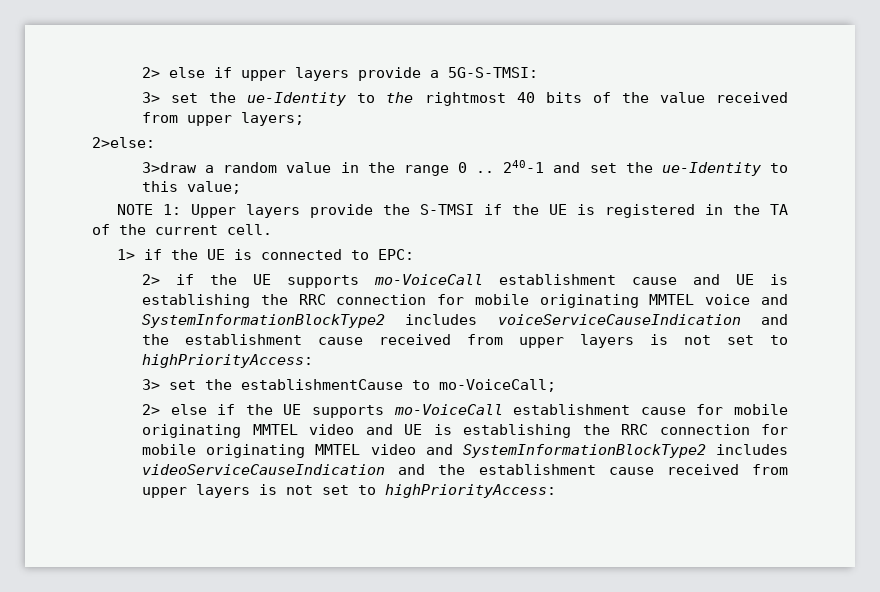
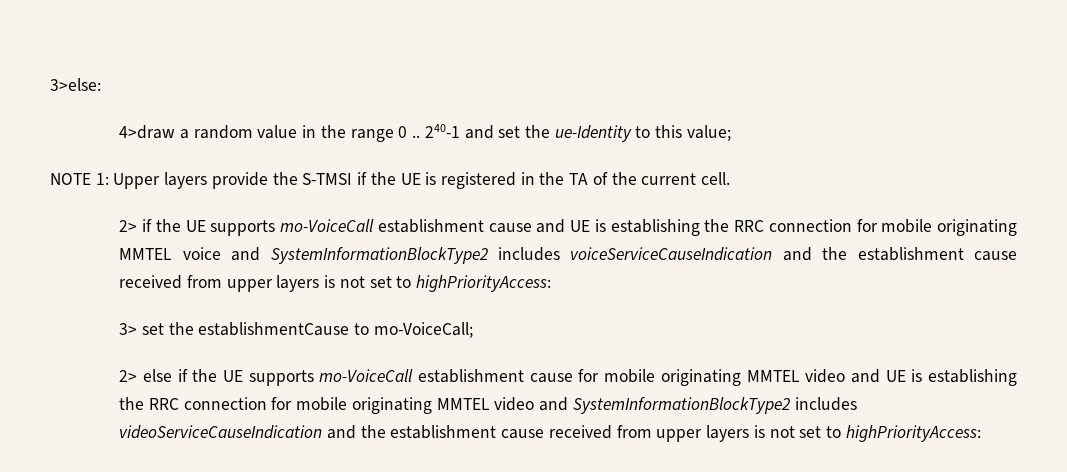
- 2> else if upper layers provide a 5G-S-TMSI:
- 3> set the ue-Identity to the rightmost 40 bits of the value received from upper layers;
- 2>else:
- 3>draw a random value in the range 0 ..
+ 3>else:
+ 4>draw a random value in the range 0 ..
- 1> if the UE is connected to EPC:

